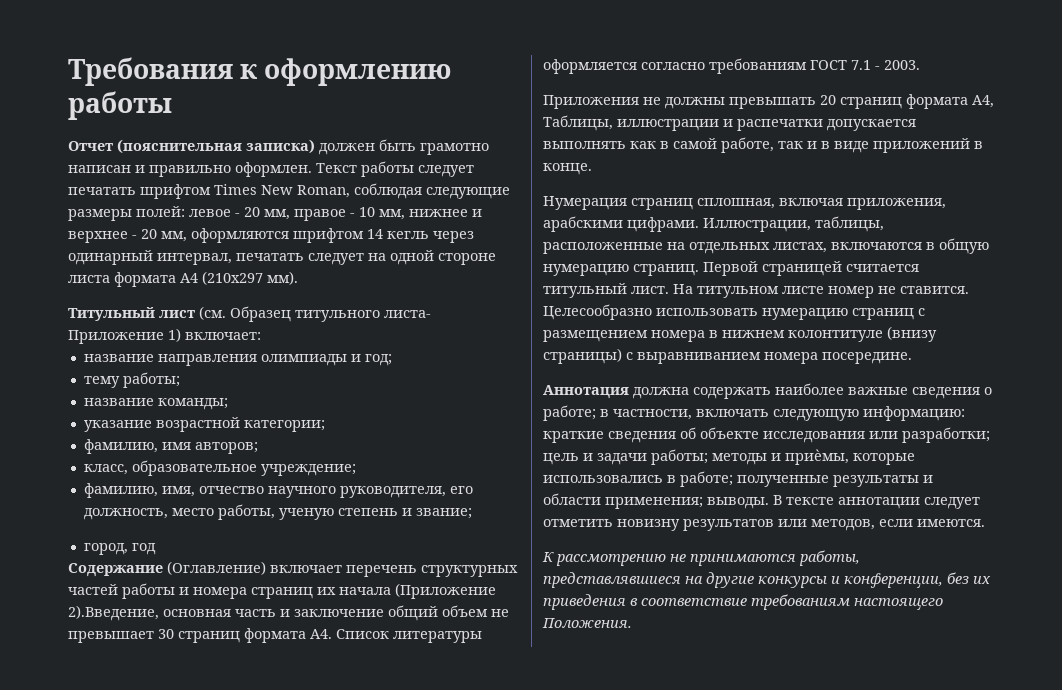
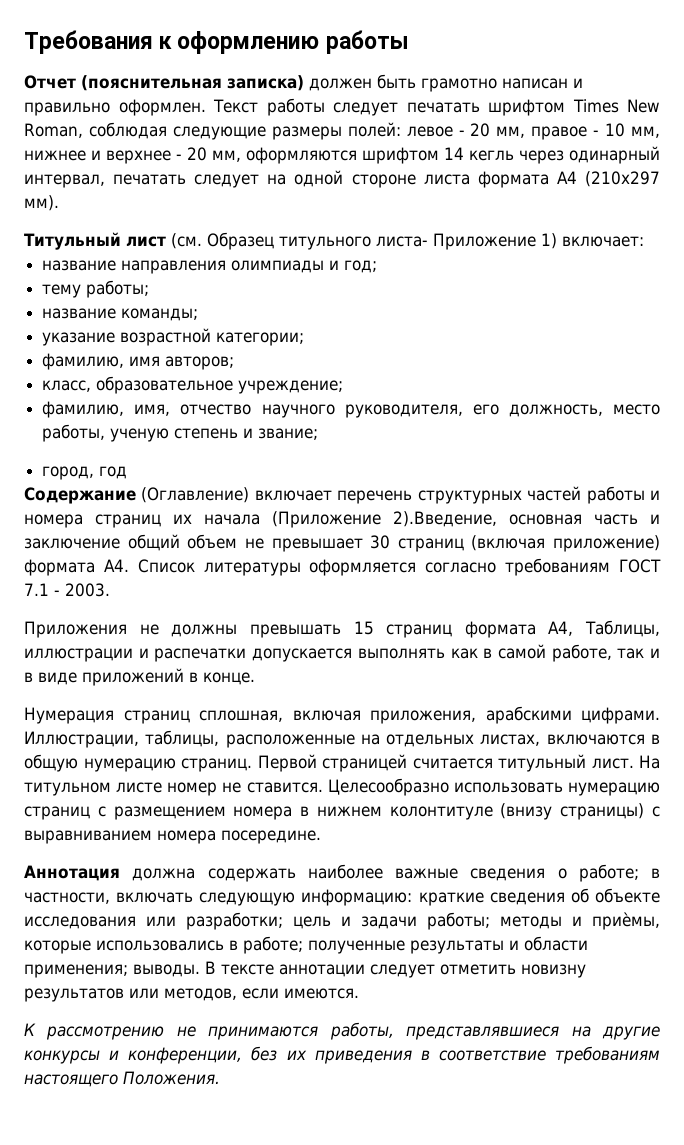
- Содержание (Оглавление) включает перечень структурных частей работы и номера страниц их начала (Приложение 2).Введение, основная часть и заключение общий объем не превышает 30 страниц формата A4. Список литературы оформляется согласно требованиям ГОСТ 7.1 - 2003.
+ Содержание (Оглавление) включает перечень структурных частей работы и номера страниц их начала (Приложение 2).Введение, основная часть и заключение общий объем не превышает 30 страниц (включая приложение) формата A4. Список литературы оформляется согласно требованиям ГОСТ 7.1 - 2003.
- Приложения не должны превышать 20 страниц формата А4, Таблицы, иллюстрации и распечатки допускается выполнять как в самой работе, так и в виде приложений в конце.
+ Приложения не должны превышать 15 страниц формата А4, Таблицы, иллюстрации и распечатки допускается выполнять как в самой работе, так и в виде приложений в конце.

